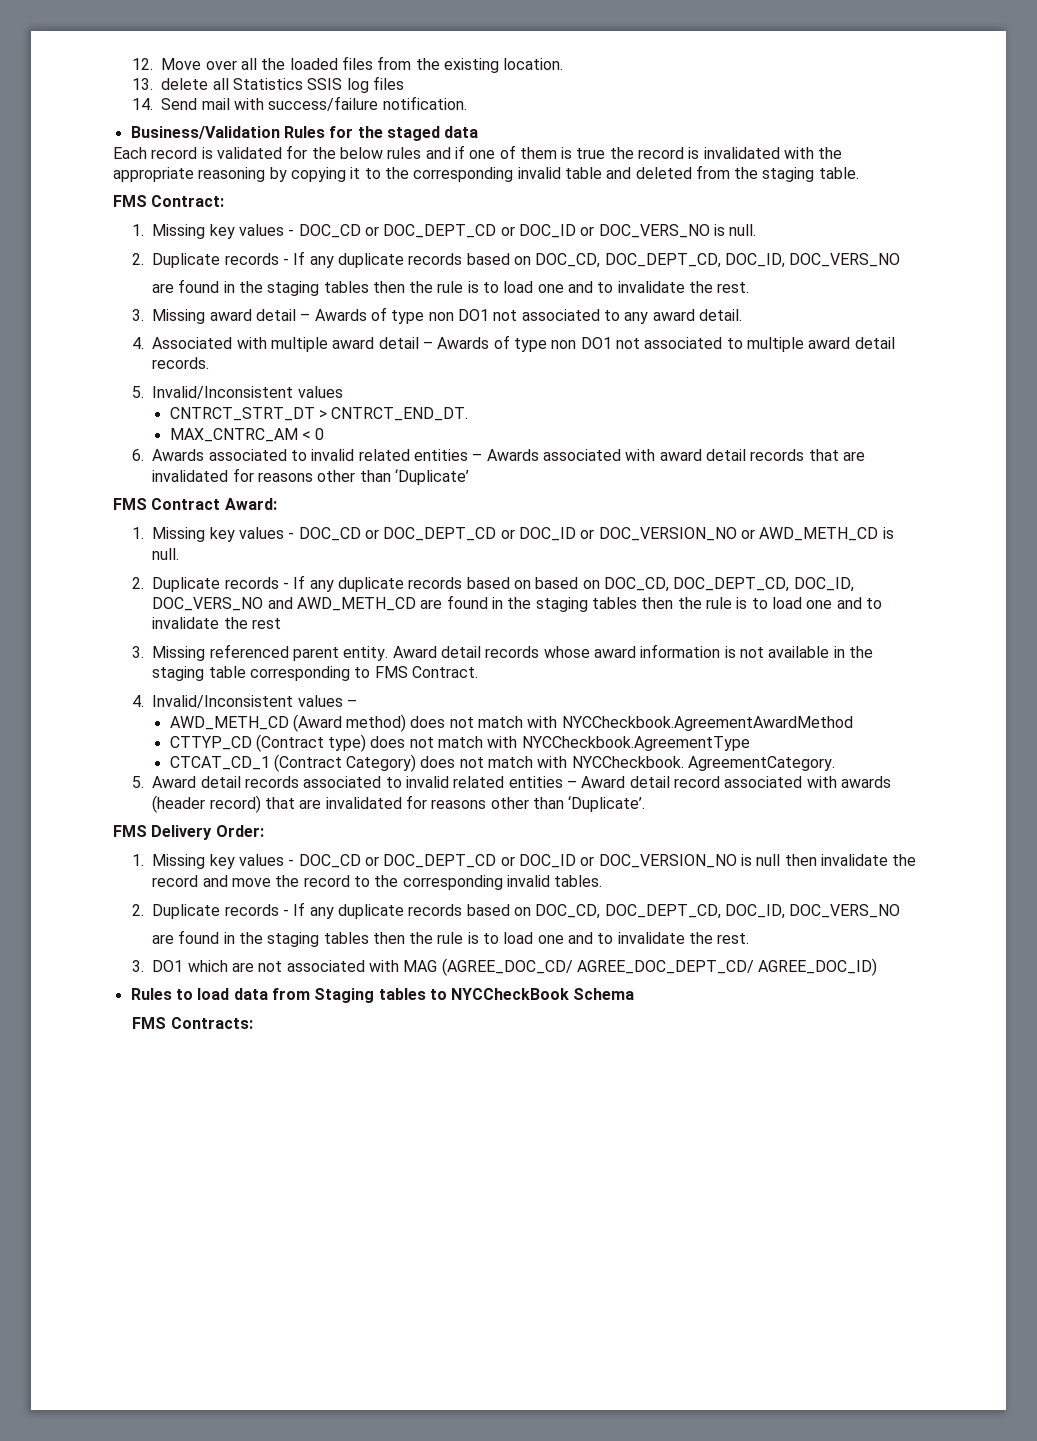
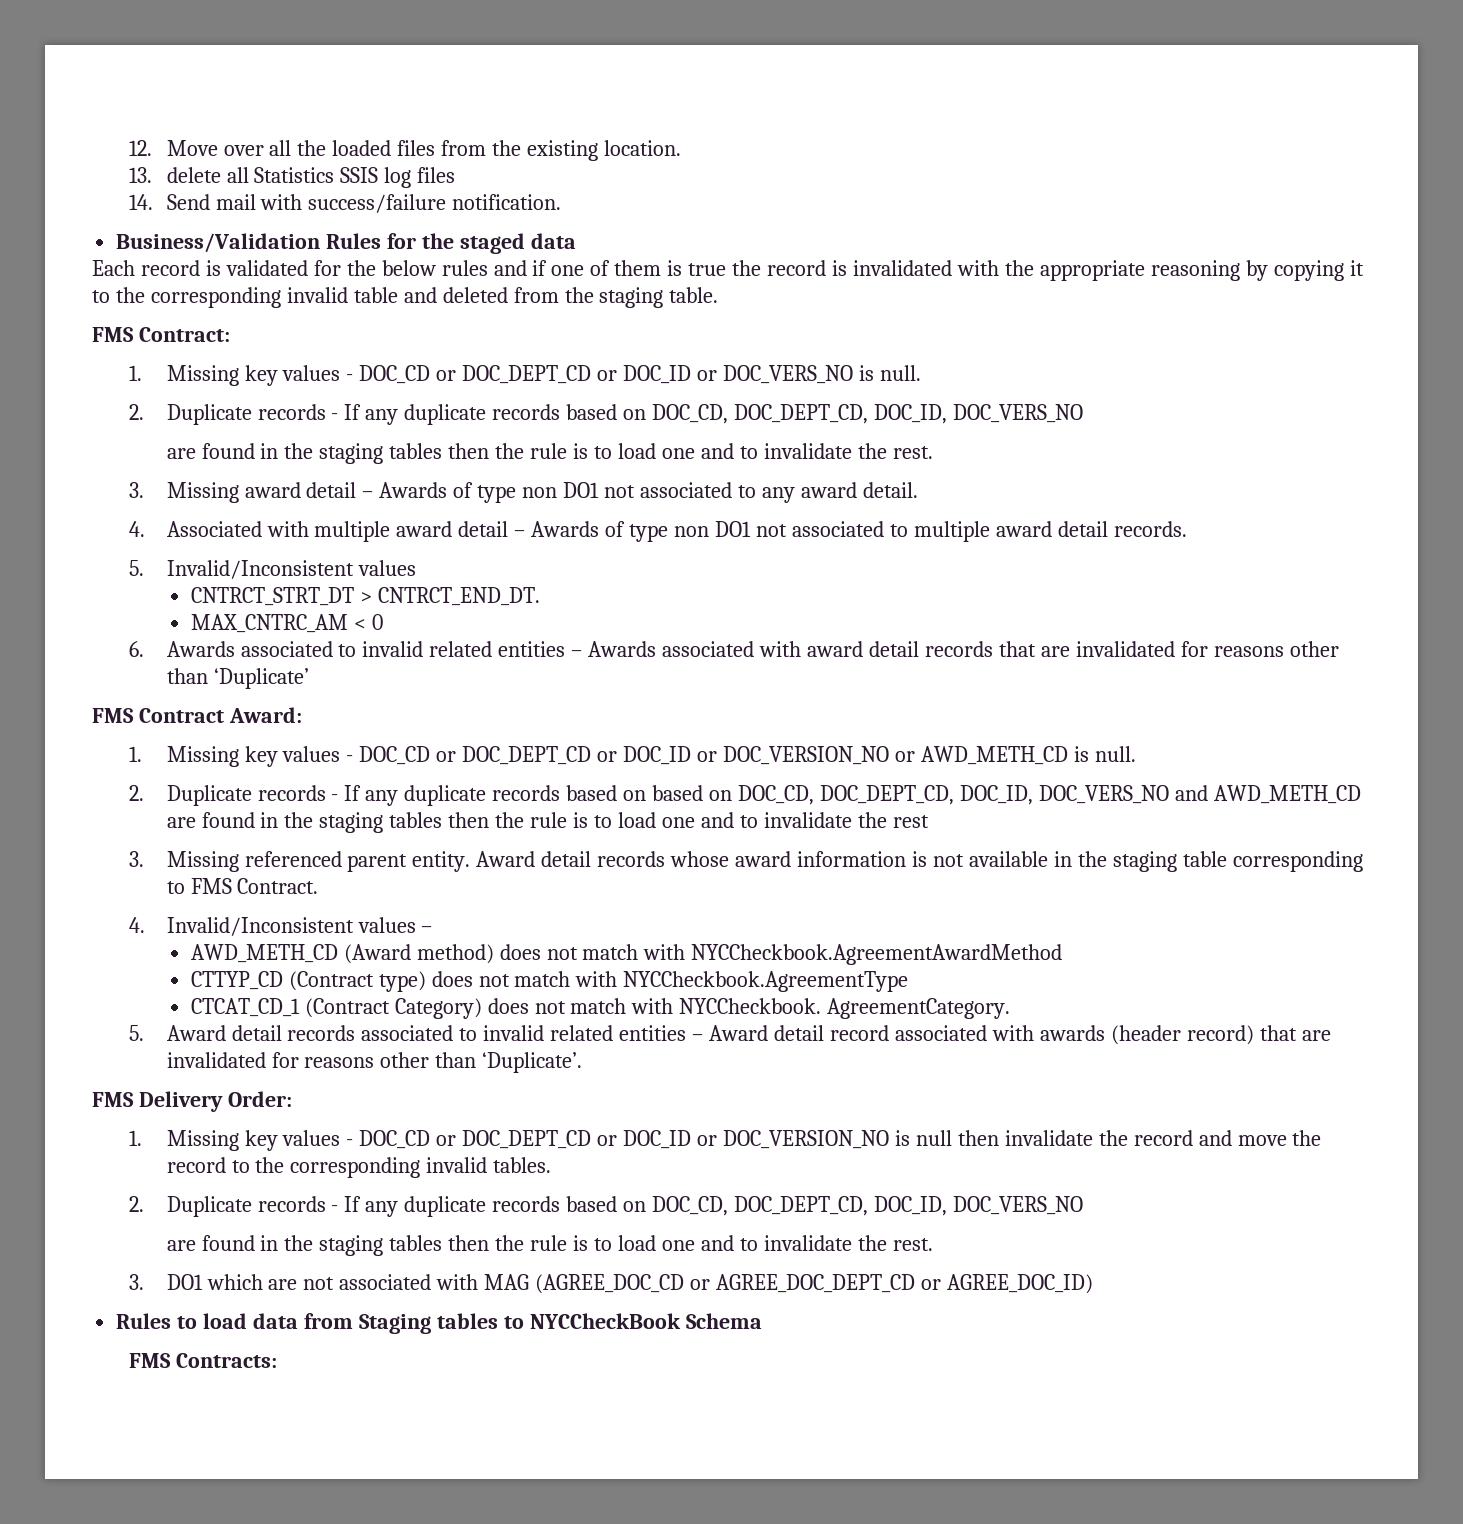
- 3. DO1 which are not associated with MAG (AGREE_DOC_CD/ AGREE_DOC_DEPT_CD/ AGREE_DOC_ID)
+ 3. DO1 which are not associated with MAG (AGREE_DOC_CD or AGREE_DOC_DEPT_CD or AGREE_DOC_ID)

